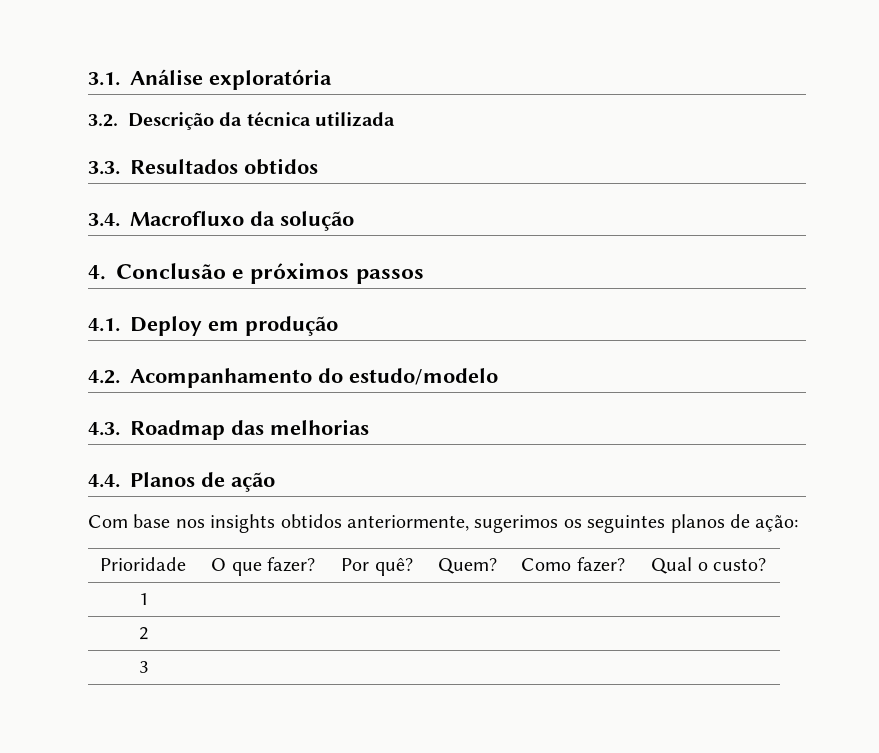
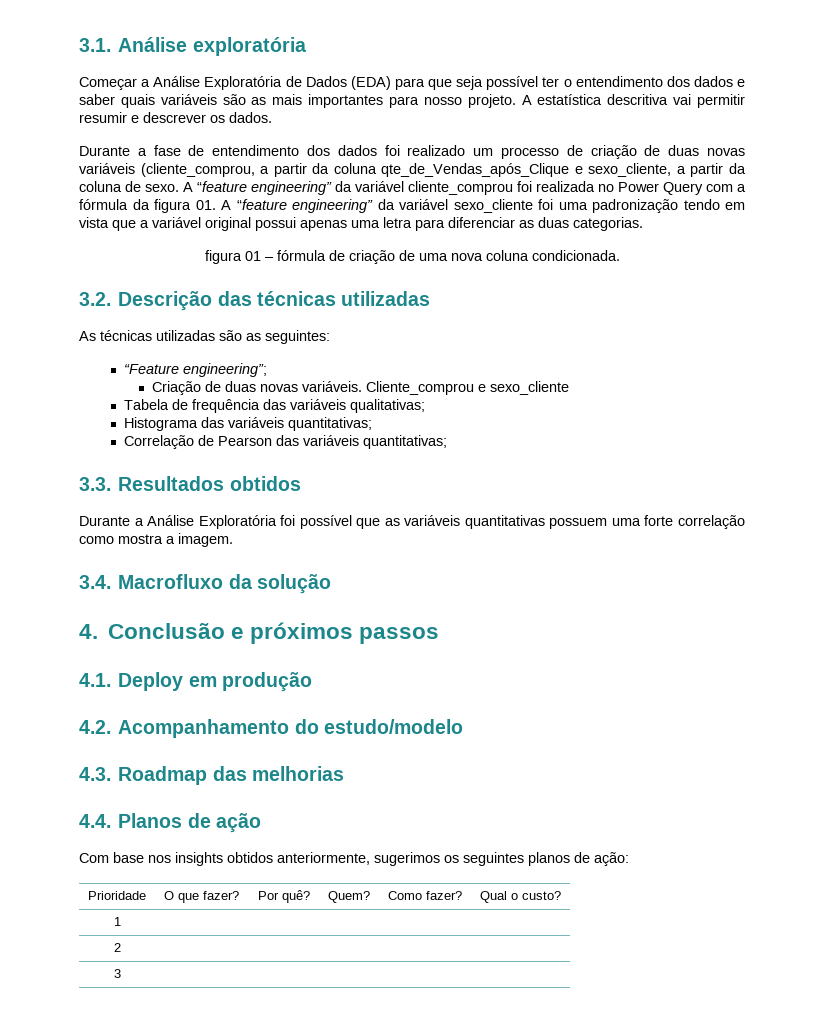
- 3.2. Descrição da técnica utilizada
+ Começar a Análise Exploratória de Dados (EDA) para que seja possível ter o entendimento dos dados e saber quais variáveis são as mais importantes para nosso projeto. A estatística descritiva vai permitir resumir e descrever os dados.
+ Durante a fase de entendimento dos dados foi realizado um processo de criação de duas novas variáveis (cliente_comprou, a partir da coluna qte_de_Vendas_após_Clique e sexo_cliente, a partir da coluna de sexo. A “feature engineering” da variável cliente_comprou foi realizada no Power Query com a fórmula da figura 01. A “feature engineering” da variável sexo_cliente foi uma padronização tendo em vista que a variável original possui apenas uma letra para diferenciar as duas categorias.
+ figura 01 – fórmula de criação de uma nova coluna condicionada.
+ 3.2. Descrição das técnicas utilizadas
+ As técnicas utilizadas são as seguintes:
+ “Feature engineering”;
+ Criação de duas novas variáveis. Cliente_comprou e sexo_cliente
+ Tabela de frequência das variáveis qualitativas;
+ Histograma das variáveis quantitativas;
+ Correlação de Pearson das variáveis quantitativas;
  3.3. Resultados obtidos
+ Durante a Análise Exploratória foi possível que as variáveis quantitativas possuem uma forte correlação como mostra a imagem.

